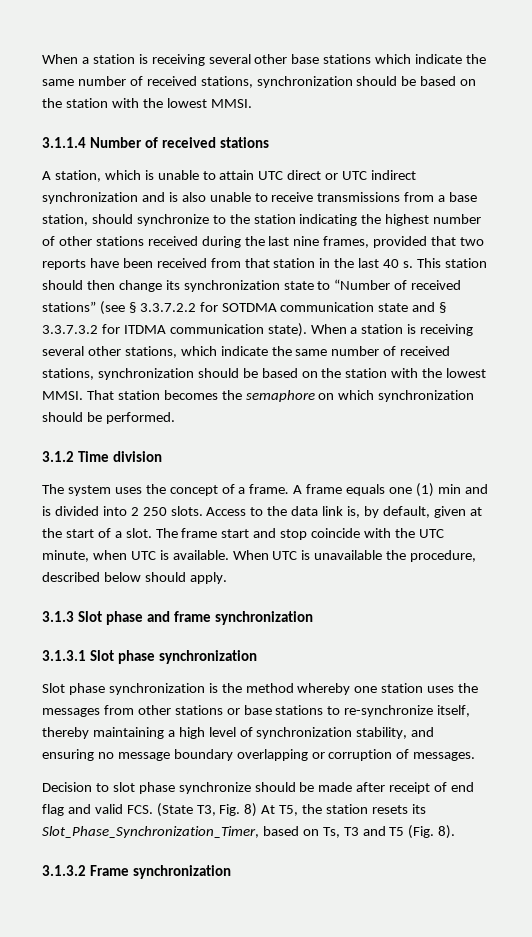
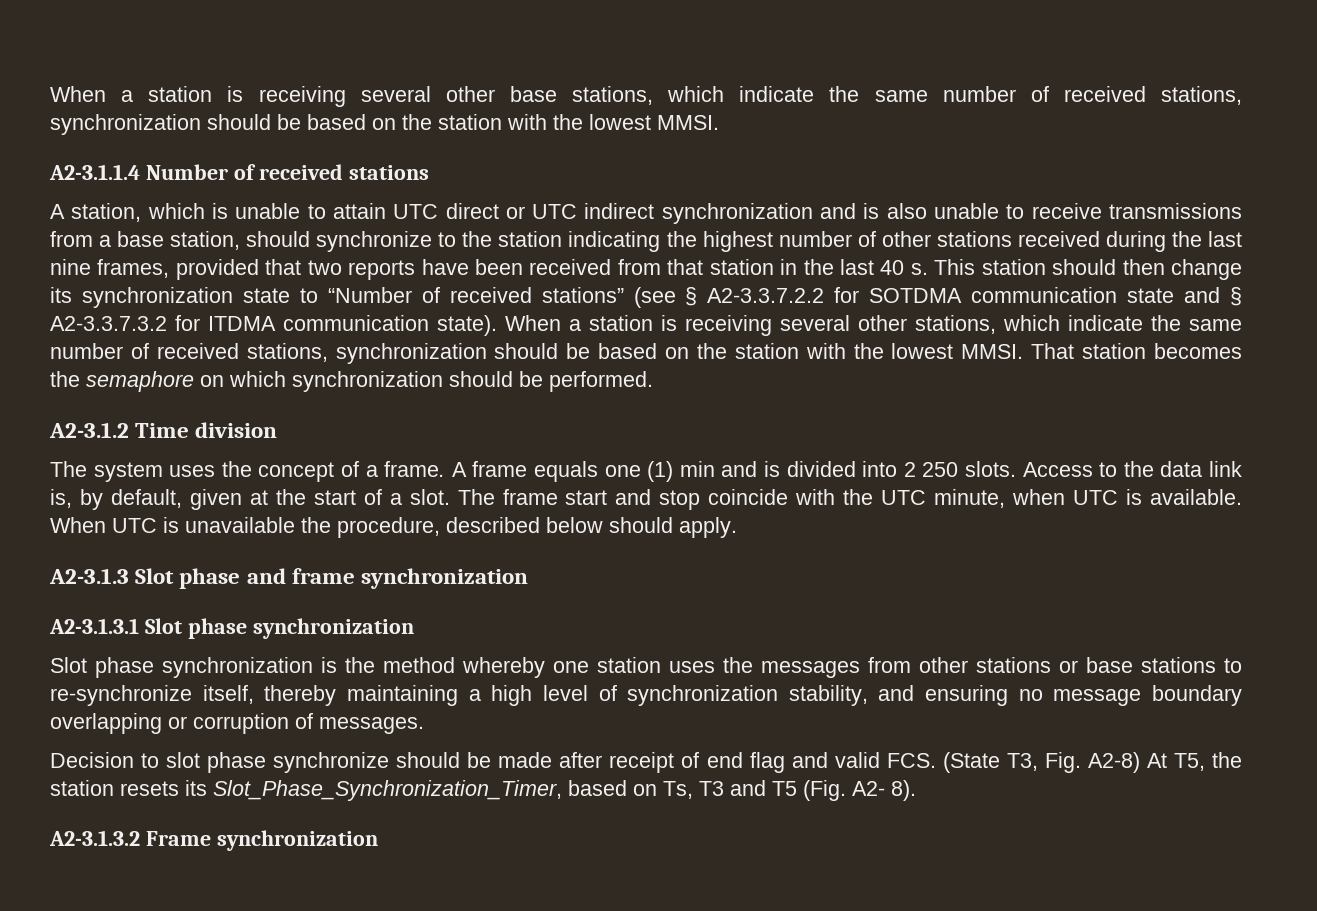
- When a station is receiving several other base stations which indicate the same number of received stations, synchronization should be based on the station with the lowest MMSI.
+ When a station is receiving several other base stations, which indicate the same number of received stations, synchronization should be based on the station with the lowest MMSI.
- 3.1.1.4 Number of received stations
+ A2-3.1.1.4 Number of received stations
- This station should then change its synchronization state to “Number of received stations” (see § 3.3.7.2.2 for SOTDMA communication state and § 3.3.7.3.2 for ITDMA communication state).
+ This station should then change its synchronization state to “Number of received stations” (see § A2-3.3.7.2.2 for SOTDMA communication state and § A2-3.3.7.3.2 for ITDMA communication state).
- 3.1.2 Time division
+ A2-3.1.2 Time division
- 3.1.3 Slot phase and frame synchronization
+ A2-3.1.3 Slot phase and frame synchronization
- 3.1.3.1 Slot phase synchronization
+ A2-3.1.3.1 Slot phase synchronization
- Decision to slot phase synchronize should be made after receipt of end flag and valid FCS. (State T3, Fig. 8) At T5, the station resets its Slot_Phase_Synchronization_Timer, based on Ts, T3 and T5 (Fig. 8).
+ Decision to slot phase synchronize should be made after receipt of end flag and valid FCS. (State T3, Fig. A2-8) At T5, the station resets its Slot_Phase_Synchronization_Timer, based on Ts, T3 and T5 (Fig. A2- 8).
- 3.1.3.2 Frame synchronization
+ A2-3.1.3.2 Frame synchronization

